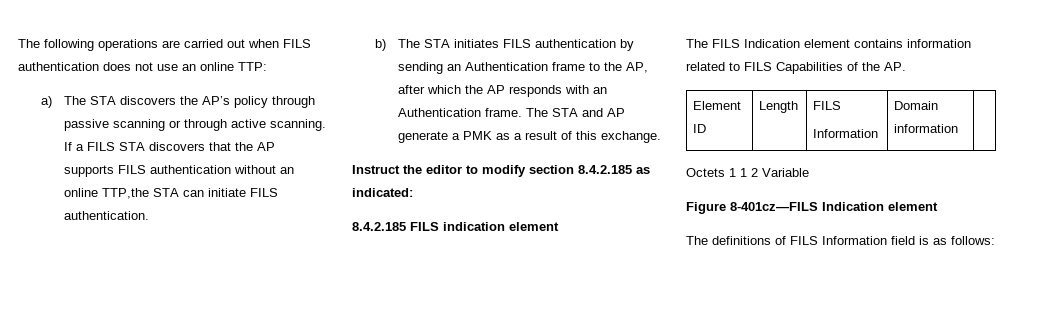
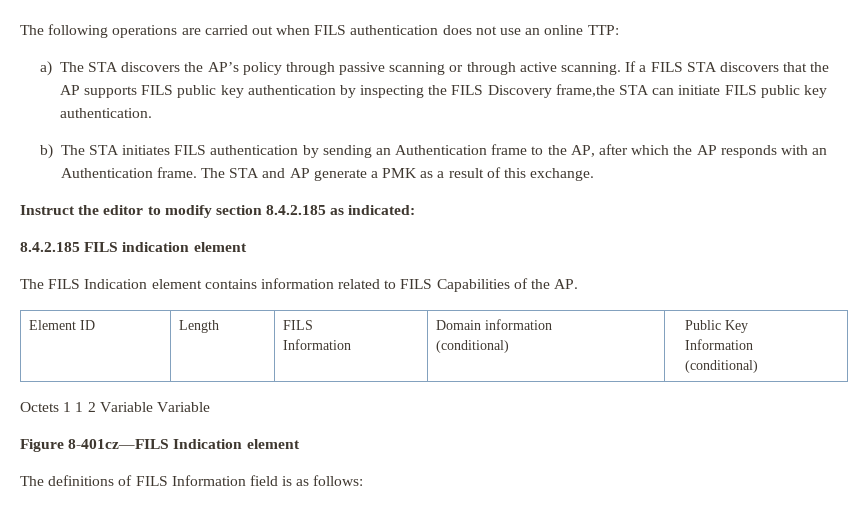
- If a FILS STA discovers that the AP supports FILS authentication without an online TTP,the STA can initiate FILS authentication.
+ If a FILS STA discovers that the AP supports FILS public key authentication by inspecting the FILS Discovery frame,the STA can initiate FILS public key authentication.
  Element ID | Length | FILS
- Information | Domain information |
+ Information | Domain information
+ (conditional) | Public Key
+ Information
+ (conditional)
- Octets 1 1 2 Variable
+ Octets 1 1 2 Variable Variable

